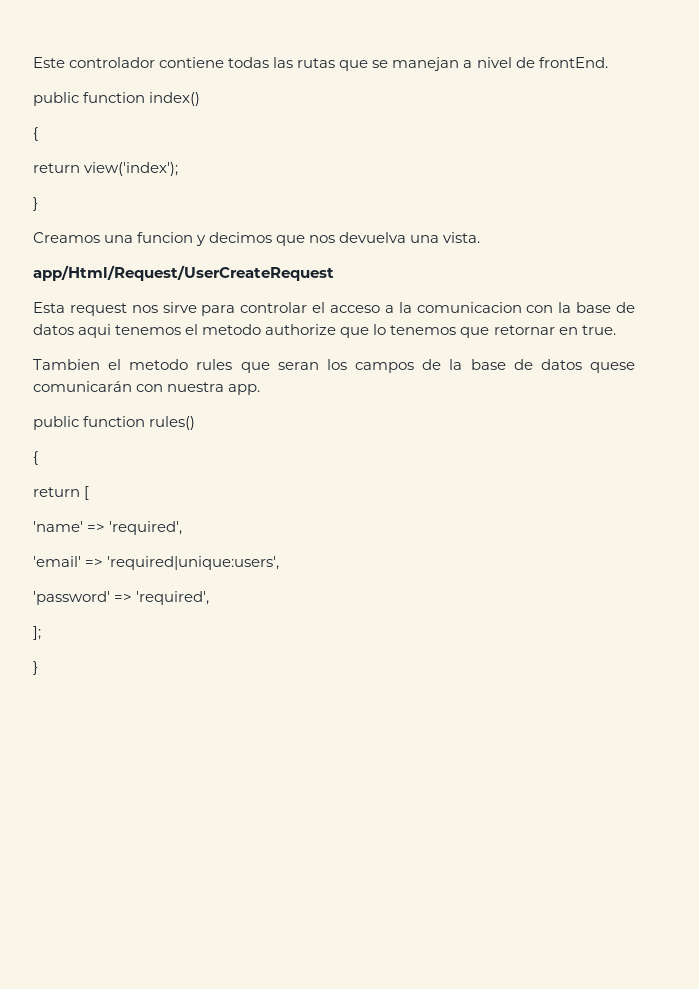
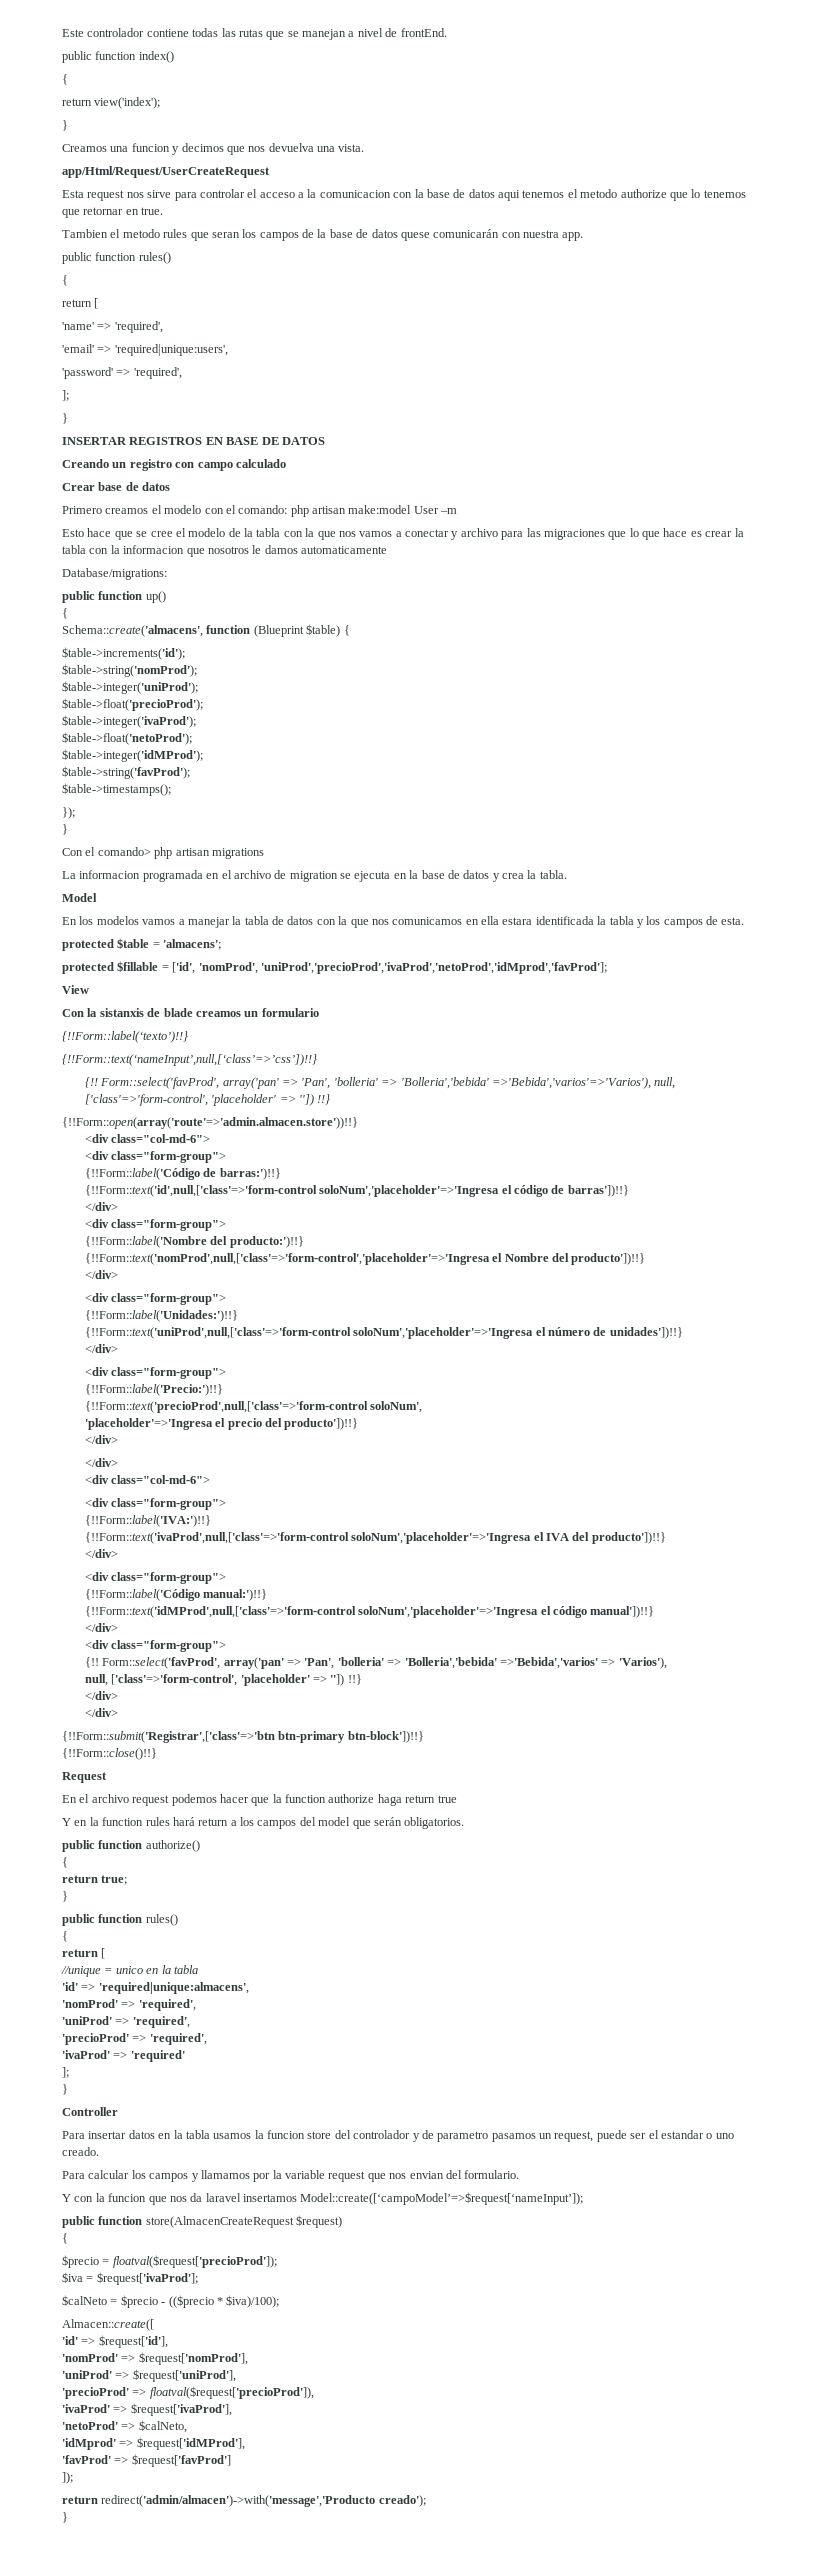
+ INSERTAR REGISTROS EN BASE DE DATOS
+ Creando un registro con campo calculado
+ Crear base de datos
+ Primero creamos el modelo con el comando: php artisan make:model User –m
+ Esto hace que se cree el modelo de la tabla con la que nos vamos a conectar y archivo para las migraciones que lo que hace es crear la tabla con la informacion que nosotros le damos automaticamente
+ Database/migrations:
+ public function up()
+ {
+ Schema::create('almacens', function (Blueprint $table) {
+ $table->increments('id');
+ $table->string('nomProd');
+ $table->integer('uniProd');
+ $table->float('precioProd');
+ $table->integer('ivaProd');
+ $table->float('netoProd');
+ $table->integer('idMProd');
+ $table->string('favProd');
+ $table->timestamps();
+ });
+ }
+ Con el comando> php artisan migrations
+ La informacion programada en el archivo de migration se ejecuta en la base de datos y crea la tabla.
+ Model
+ En los modelos vamos a manejar la tabla de datos con la que nos comunicamos en ella estara identificada la tabla y los campos de esta.
+ protected $table = 'almacens';
+ protected $fillable = ['id', 'nomProd', 'uniProd','precioProd','ivaProd','netoProd','idMprod','favProd'];
+ View
+ Con la sistanxis de blade creamos un formulario
+ {!!Form::label(‘texto’)!!}
+ {!!Form::text(‘nameInput’,null,[‘class’=>’css’])!!}
+ {!! Form::select('favProd', array('pan' => 'Pan', 'bolleria' => 'Bolleria','bebida' =>'Bebida','varios'=>'Varios'), null, ['class'=>'form-control', 'placeholder' => '']) !!}
+ {!!Form::open(array('route'=>'admin.almacen.store'))!!}
+ <div class="col-md-6">
+ <div class="form-group">
+ {!!Form::label('Código de barras:')!!}
+ {!!Form::text('id',null,['class'=>'form-control soloNum','placeholder'=>'Ingresa el código de barras'])!!}
+ </div>
+ <div class="form-group">
+ {!!Form::label('Nombre del producto:')!!}
+ {!!Form::text('nomProd',null,['class'=>'form-control','placeholder'=>'Ingresa el Nombre del producto'])!!}
+ </div>
+ <div class="form-group">
+ {!!Form::label('Unidades:')!!}
+ {!!Form::text('uniProd',null,['class'=>'form-control soloNum','placeholder'=>'Ingresa el número de unidades'])!!}
+ </div>
+ <div class="form-group">
+ {!!Form::label('Precio:')!!}
+ {!!Form::text('precioProd',null,['class'=>'form-control soloNum',
+ 'placeholder'=>'Ingresa el precio del producto'])!!}
+ </div>
+ </div>
+ <div class="col-md-6">
+ <div class="form-group">
+ {!!Form::label('IVA:')!!}
+ {!!Form::text('ivaProd',null,['class'=>'form-control soloNum','placeholder'=>'Ingresa el IVA del producto'])!!}
+ </div>
+ <div class="form-group">
+ {!!Form::label('Código manual:')!!}
+ {!!Form::text('idMProd',null,['class'=>'form-control soloNum','placeholder'=>'Ingresa el código manual'])!!}
+ </div>
+ <div class="form-group">
+ {!! Form::select('favProd', array('pan' => 'Pan', 'bolleria' => 'Bolleria','bebida' =>'Bebida','varios' => 'Varios'),
+ null, ['class'=>'form-control', 'placeholder' => '']) !!}
+ </div>
+ </div>
+ {!!Form::submit('Registrar',['class'=>'btn btn-primary btn-block'])!!}
+ {!!Form::close()!!}
+ Request
+ En el archivo request podemos hacer que la function authorize haga return true
+ Y en la function rules hará return a los campos del model que serán obligatorios.
+ public function authorize()
+ {
+ return true;
+ }
+ public function rules()
+ {
+ return [
+ //unique = unico en la tabla
+ 'id' => 'required|unique:almacens',
+ 'nomProd' => 'required',
+ 'uniProd' => 'required',
+ 'precioProd' => 'required',
+ 'ivaProd' => 'required'
+ ];
+ }
+ Controller
+ Para insertar datos en la tabla usamos la funcion store del controlador y de parametro pasamos un request, puede ser el estandar o uno creado.
+ Para calcular los campos y llamamos por la variable request que nos envian del formulario.
+ Y con la funcion que nos da laravel insertamos Model::create([‘campoModel’=>$request[‘nameInput’]);
+ public function store(AlmacenCreateRequest $request)
+ {
+ $precio = floatval($request['precioProd']);
+ $iva = $request['ivaProd'];
+ $calNeto = $precio - (($precio * $iva)/100);
+ Almacen::create([
+ 'id' => $request['id'],
+ 'nomProd' => $request['nomProd'],
+ 'uniProd' => $request['uniProd'],
+ 'precioProd' => floatval($request['precioProd']),
+ 'ivaProd' => $request['ivaProd'],
+ 'netoProd' => $calNeto,
+ 'idMprod' => $request['idMProd'],
+ 'favProd' => $request['favProd']
+ ]);
+ return redirect('admin/almacen')->with('message','Producto creado');
+ }

